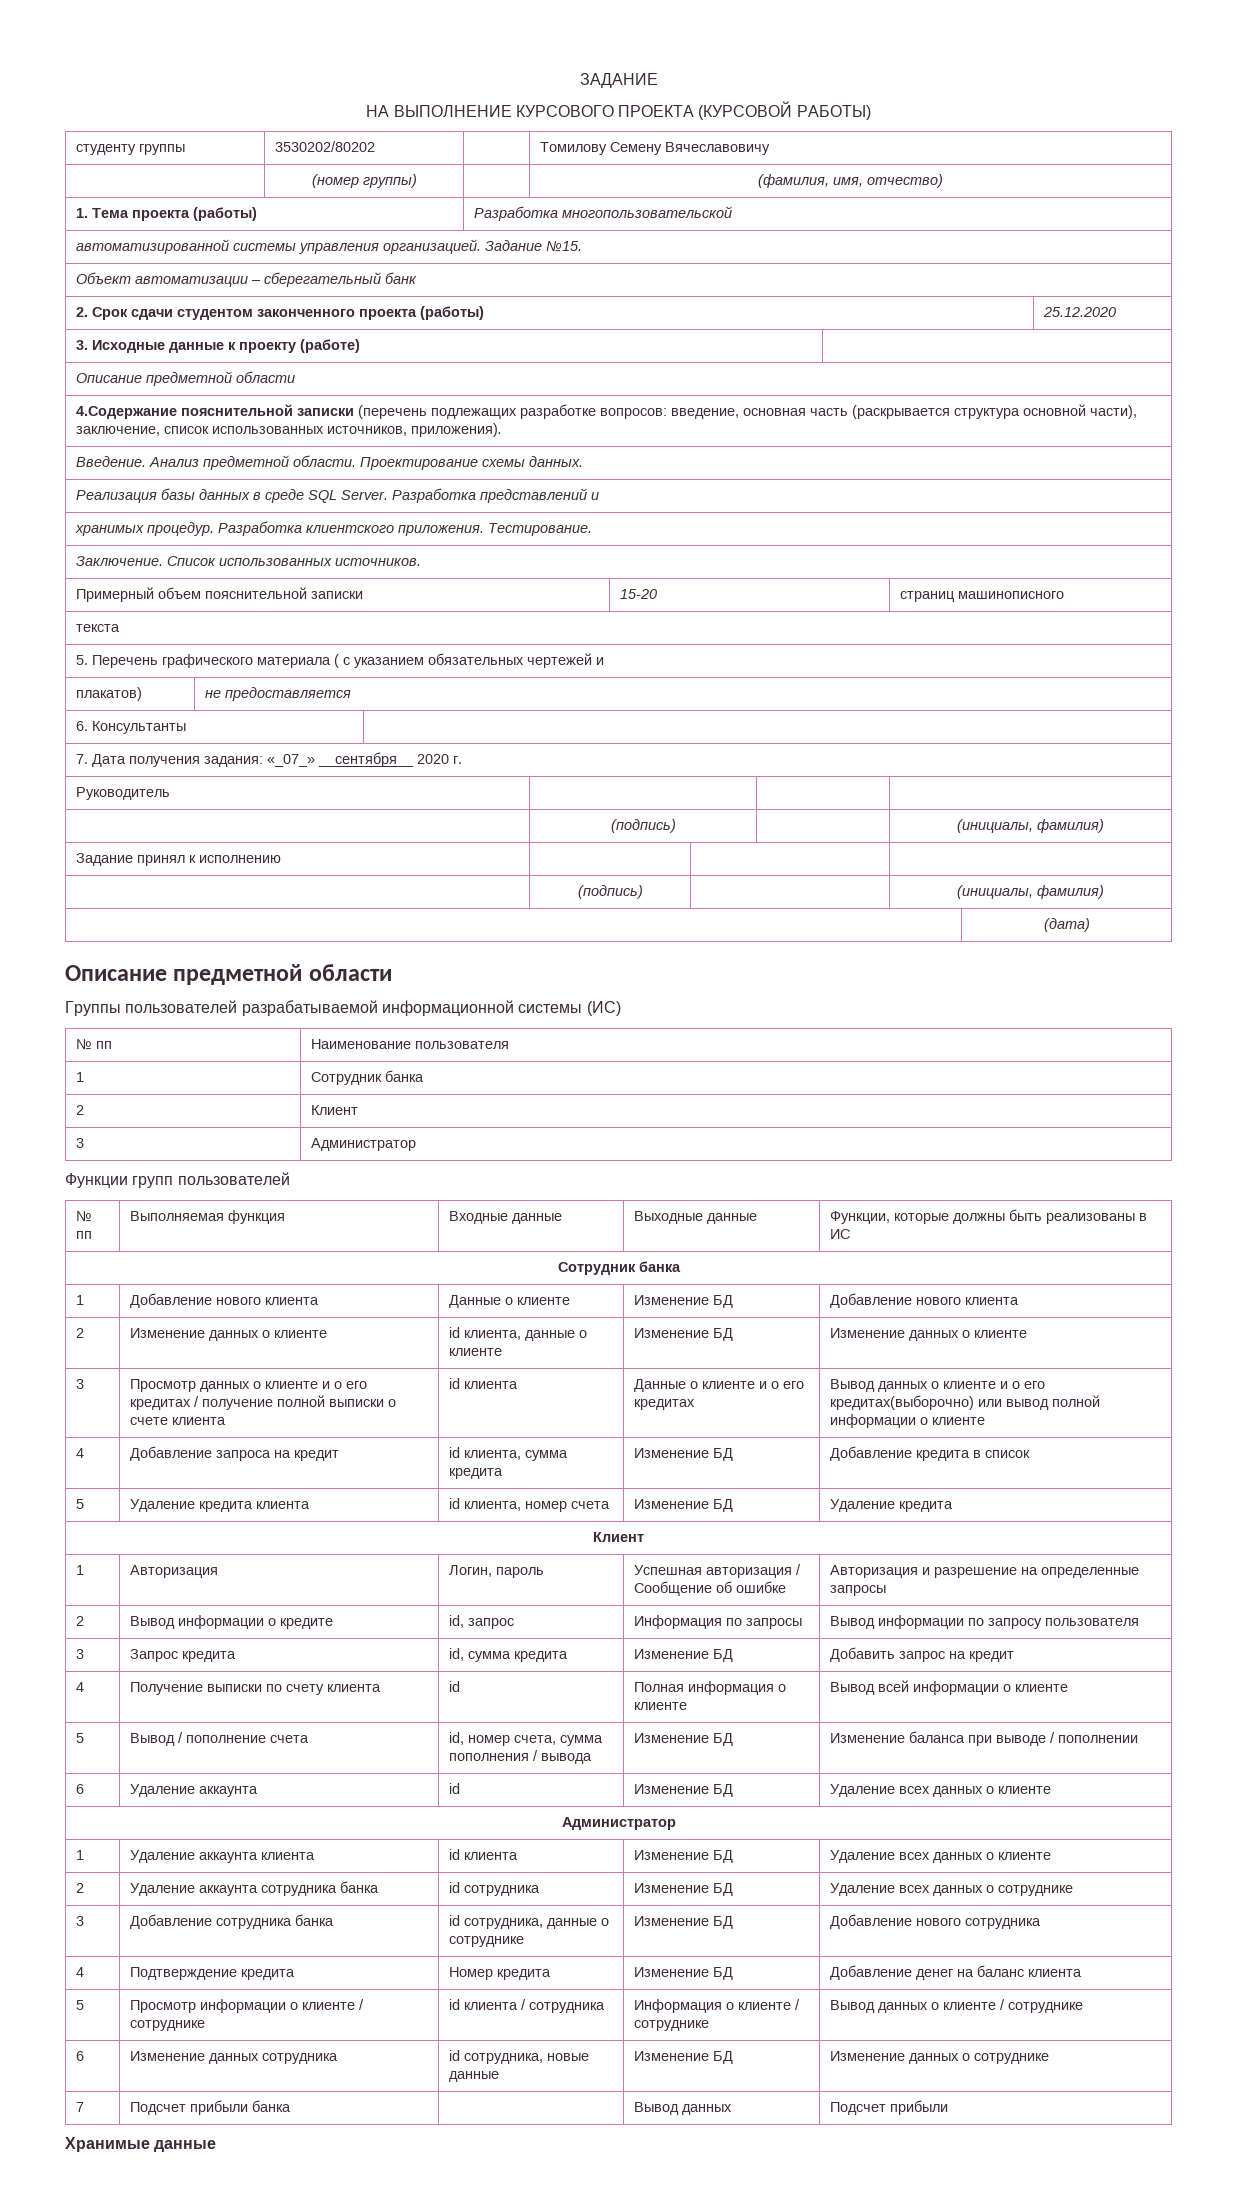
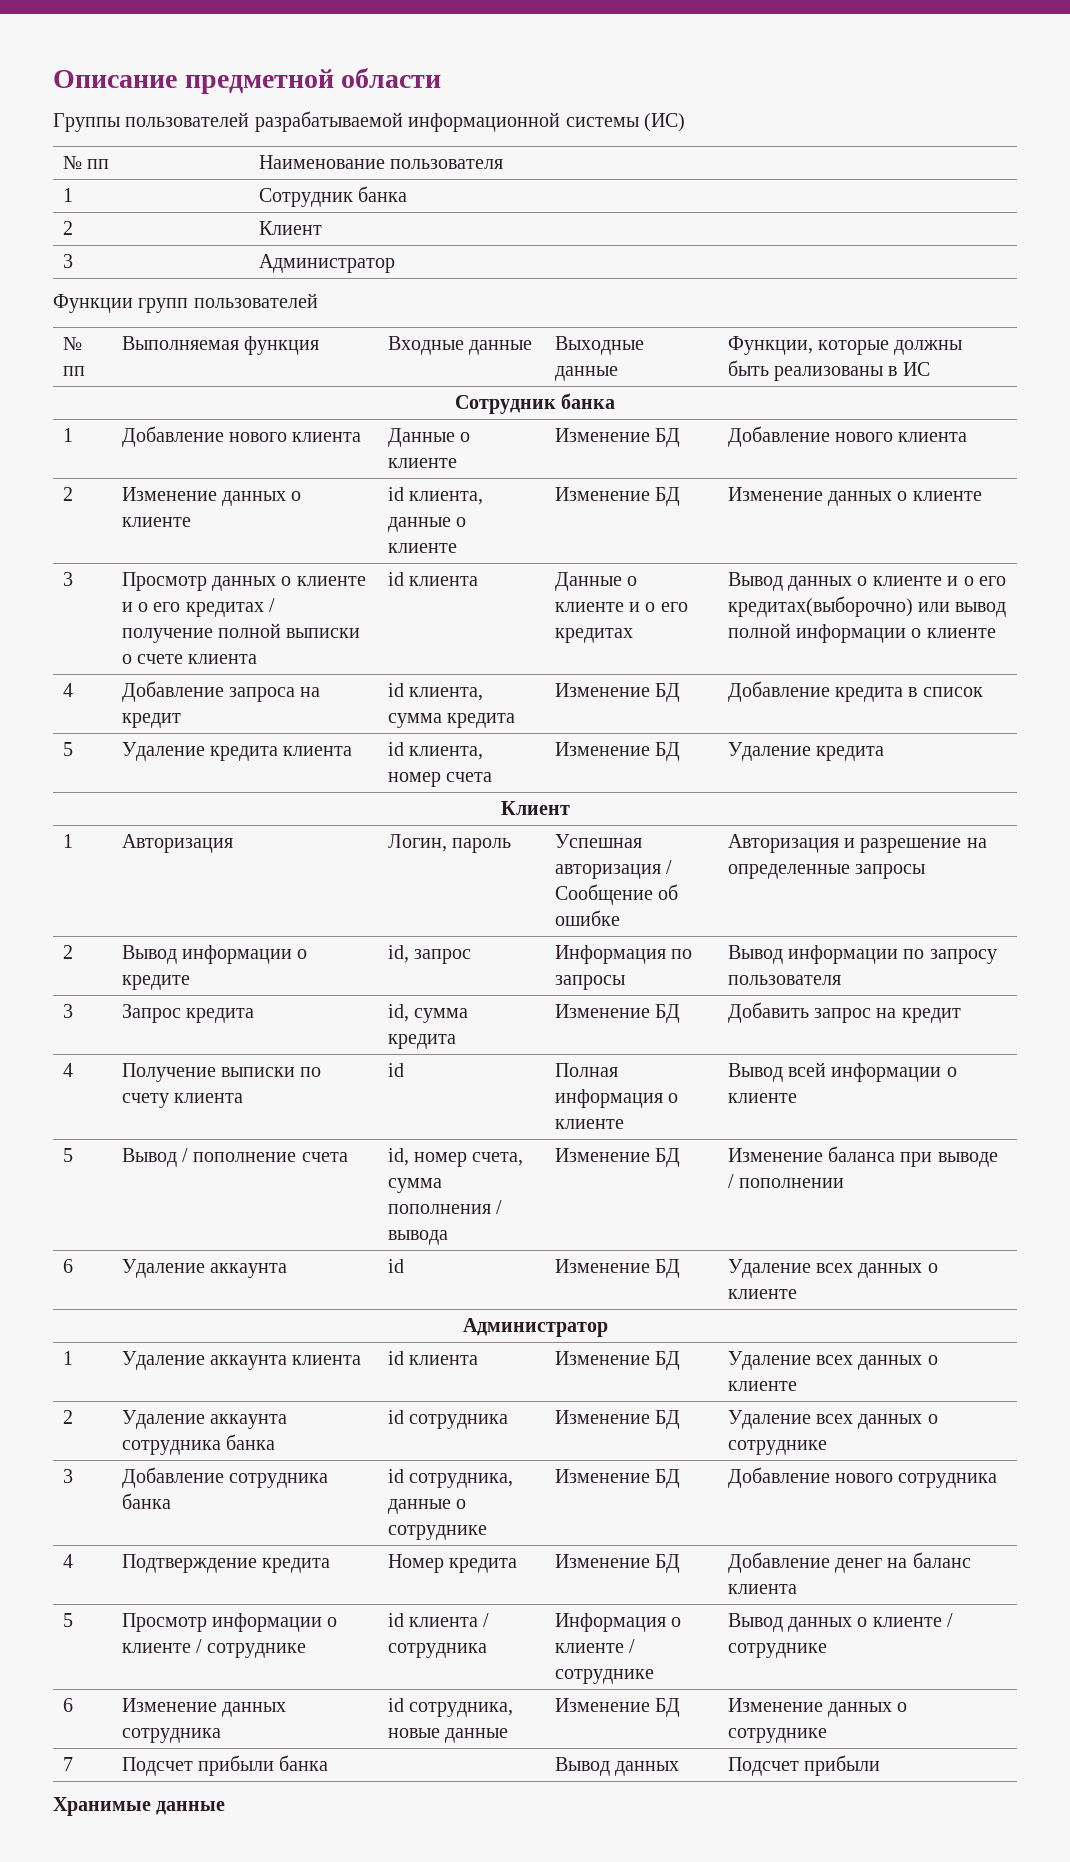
- ЗАДАНИЕ
- НА ВЫПОЛНЕНИЕ КУРСОВОГО ПРОЕКТА (КУРСОВОЙ РАБОТЫ)
- студенту группы | 3530202/80202 | | Томилову Семену Вячеславовичу
- | (номер группы) | | (фамилия, имя, отчество)
- 1. Тема проекта (работы) | Разработка многопользовательской
- автоматизированной системы управления организацией. Задание №15.
- Объект автоматизации – сберегательный банк
- 2. Срок сдачи студентом законченного проекта (работы) | 25.12.2020
- 3. Исходные данные к проекту (работе) |
- Описание предметной области
- 4.Содержание пояснительной записки (перечень подлежащих разработке вопросов: введение, основная часть (раскрывается структура основной части), заключение, список использованных источников, приложения).
- Введение. Анализ предметной области. Проектирование схемы данных.
- Реализация базы данных в среде SQL Server. Разработка представлений и
- хранимых процедур. Разработка клиентского приложения. Тестирование.
- Заключение. Список использованных источников.
- Примерный объем пояснительной записки | 15-20 | страниц машинописного
- текста
- 5. Перечень графического материала ( с указанием обязательных чертежей и
- плакатов) | не предоставляется
- 6. Консультанты |
- 7. Дата получения задания: «_07_» __сентября__ 2020 г.
- Руководитель | | |
- | (подпись) | | (инициалы, фамилия)
- Задание принял к исполнению | | |
- | (подпись) | | (инициалы, фамилия)
- | (дата)

